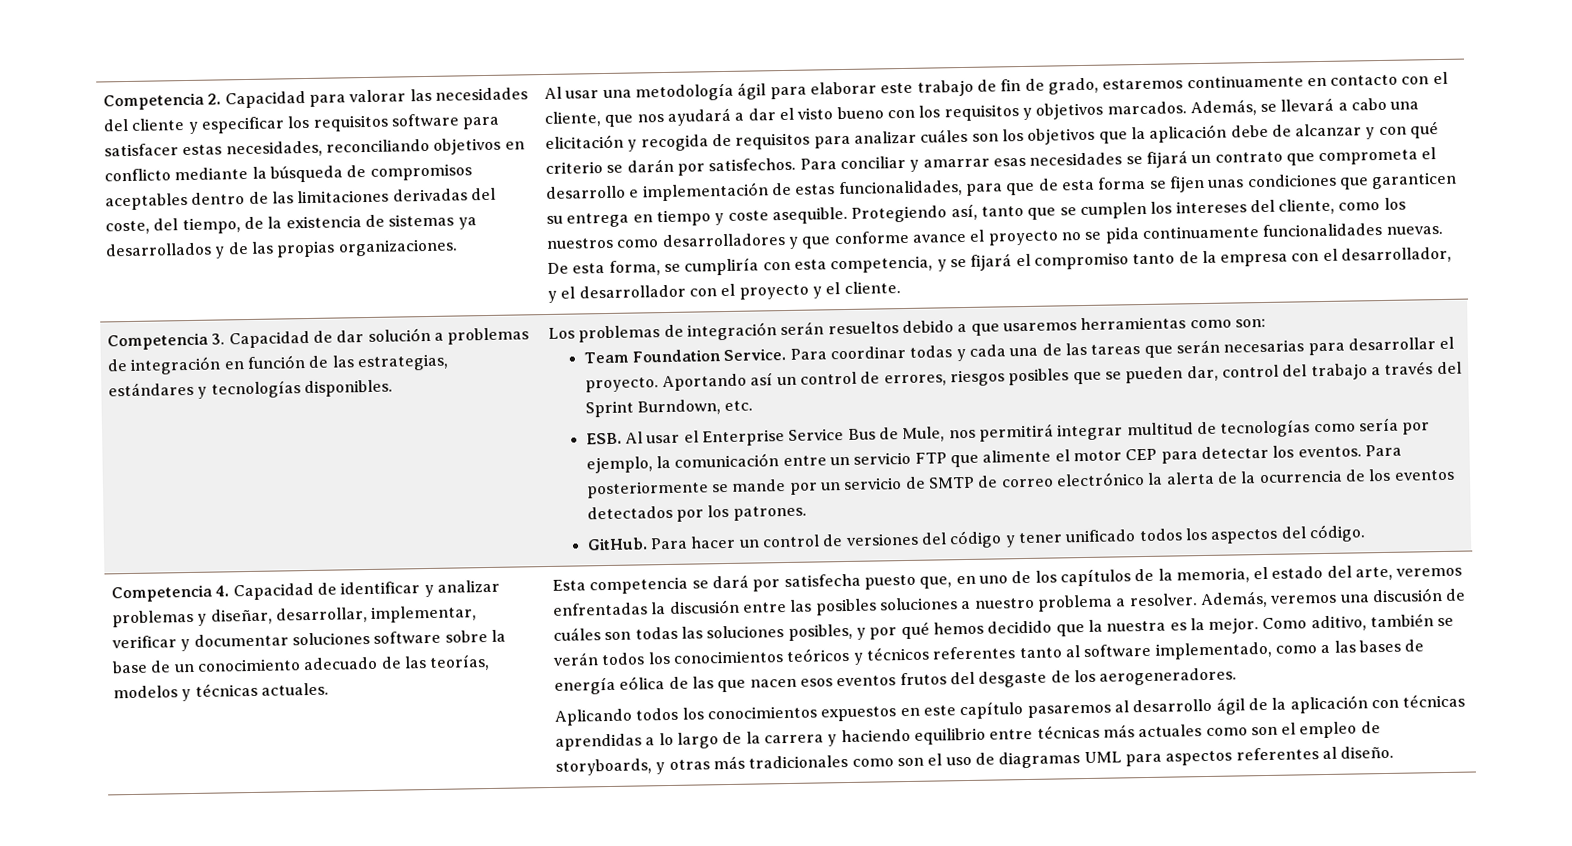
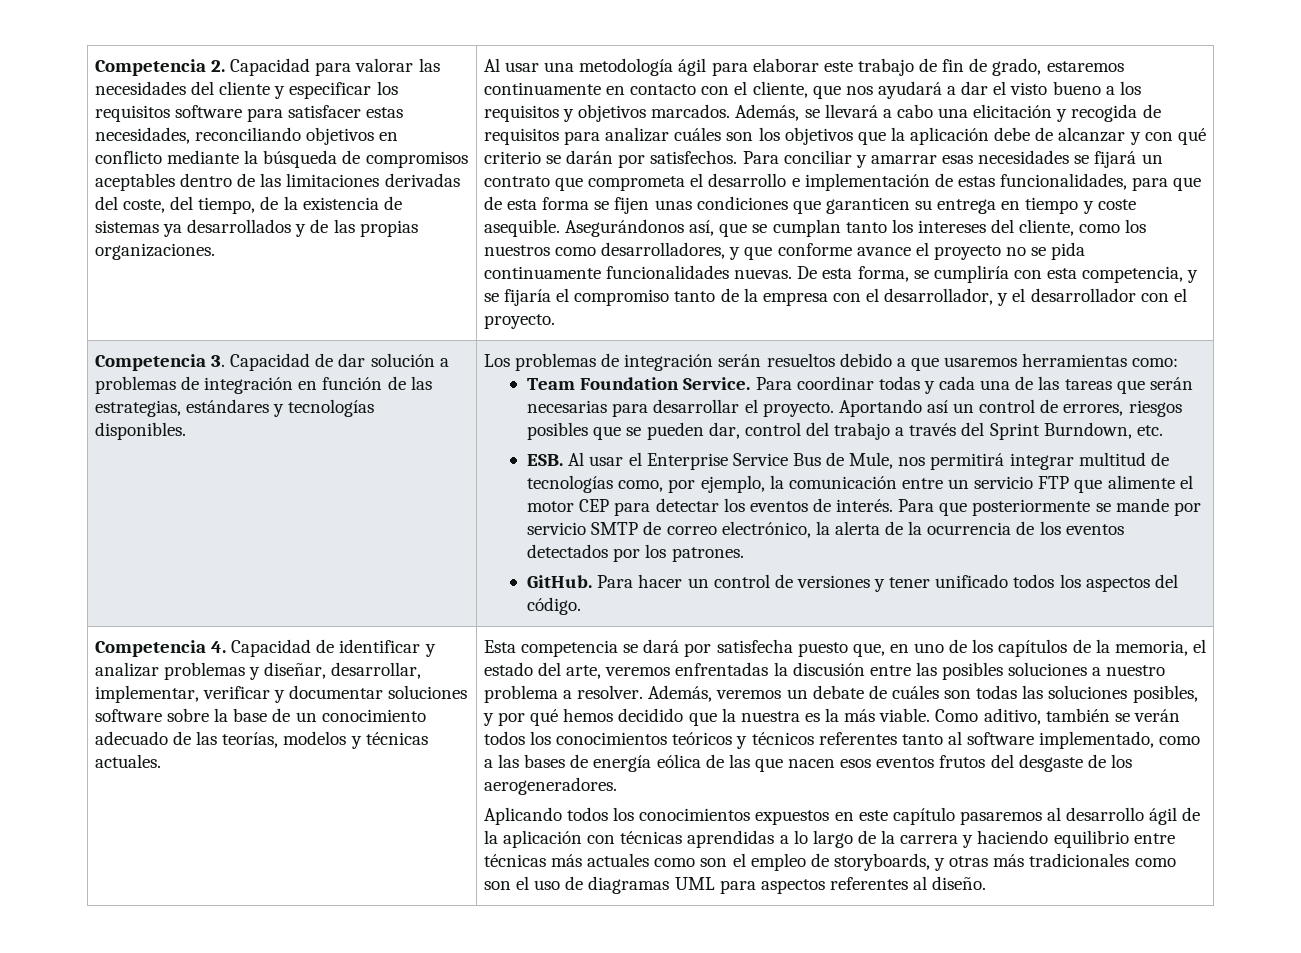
- Al usar una metodología ágil para elaborar este trabajo de fin de grado, estaremos continuamente en contacto con el cliente, que nos ayudará a dar el visto bueno con los requisitos y objetivos marcados.
+ Al usar una metodología ágil para elaborar este trabajo de fin de grado, estaremos continuamente en contacto con el cliente, que nos ayudará a dar el visto bueno a los requisitos y objetivos marcados.
- Protegiendo así, tanto que se cumplen los intereses del cliente, como los nuestros como desarrolladores y que conforme avance el proyecto no se pida continuamente funcionalidades nuevas.
+ Asegurándonos así, que se cumplan tanto los intereses del cliente, como los nuestros como desarrolladores, y que conforme avance el proyecto no se pida continuamente funcionalidades nuevas.
- De esta forma, se cumpliría con esta competencia, y se fijará el compromiso tanto de la empresa con el desarrollador, y el desarrollador con el proyecto y el cliente.
+ De esta forma, se cumpliría con esta competencia, y se fijaría el compromiso tanto de la empresa con el desarrollador, y el desarrollador con el proyecto.
- Los problemas de integración serán resueltos debido a que usaremos herramientas como son:
+ Los problemas de integración serán resueltos debido a que usaremos herramientas como:
- ESB. Al usar el Enterprise Service Bus de Mule, nos permitirá integrar multitud de tecnologías como sería por ejemplo, la comunicación entre un servicio FTP que alimente el motor CEP para detectar los eventos. Para posteriormente se mande por un servicio de SMTP de correo electrónico la alerta de la ocurrencia de los eventos detectados por los patrones.
+ ESB. Al usar el Enterprise Service Bus de Mule, nos permitirá integrar multitud de tecnologías como, por ejemplo, la comunicación entre un servicio FTP que alimente el motor CEP para detectar los eventos de interés. Para que posteriormente se mande por servicio SMTP de correo electrónico, la alerta de la ocurrencia de los eventos detectados por los patrones.
- Para hacer un control de versiones del código y tener unificado todos los aspectos del código.
+ Para hacer un control de versiones y tener unificado todos los aspectos del código.
- Además, veremos una discusión de cuáles son todas las soluciones posibles, y por qué hemos decidido que la nuestra es la mejor.
+ Además, veremos un debate de cuáles son todas las soluciones posibles, y por qué hemos decidido que la nuestra es la más viable.

